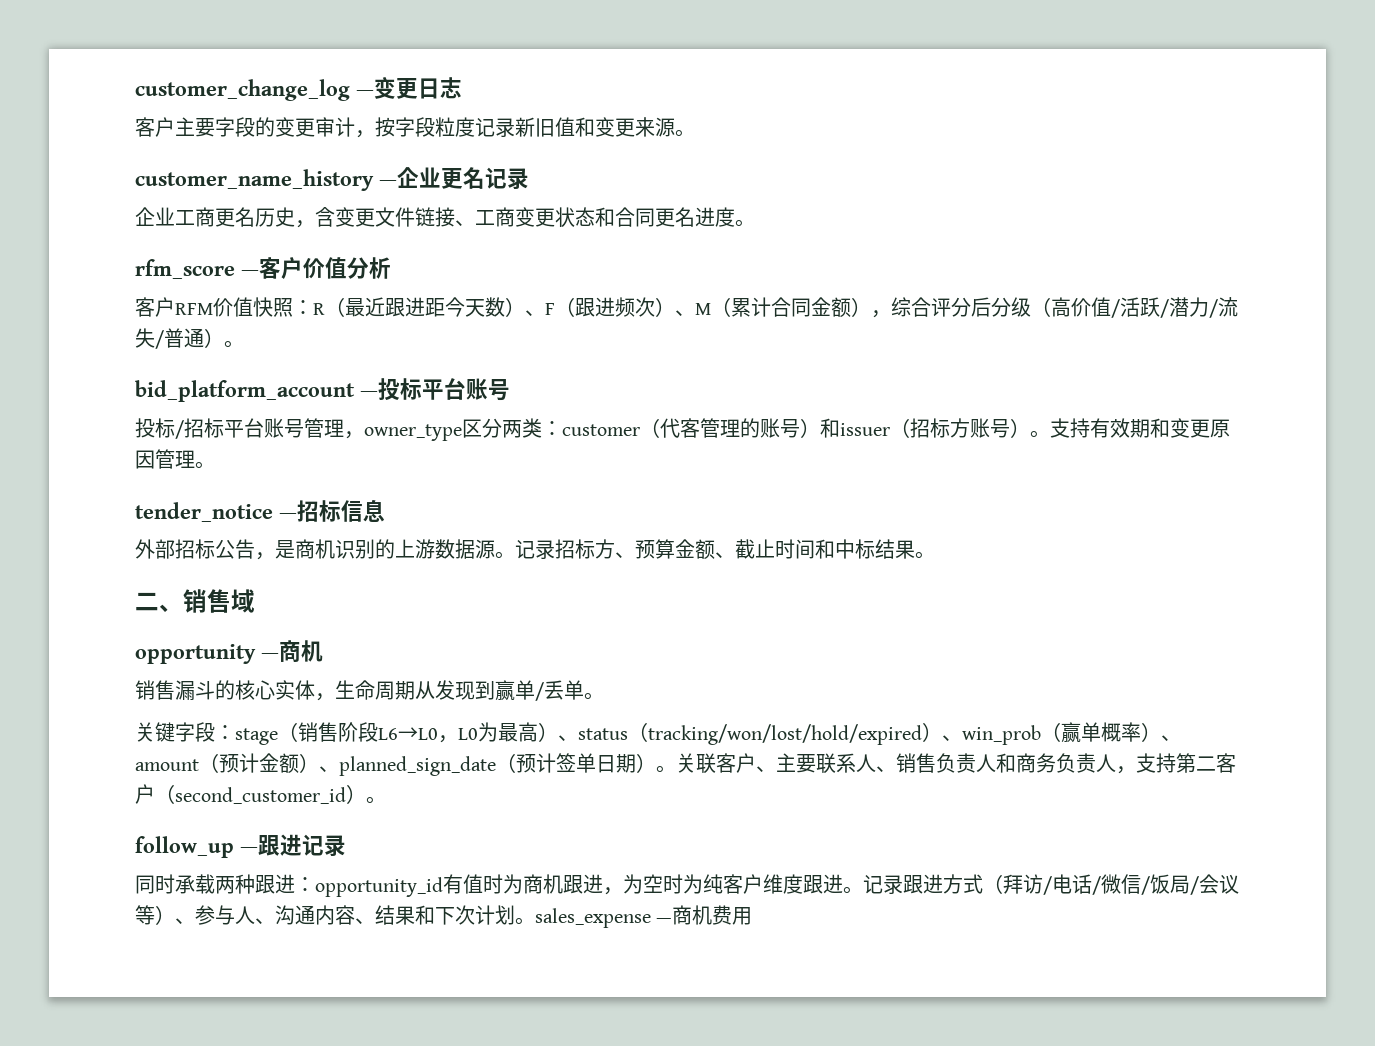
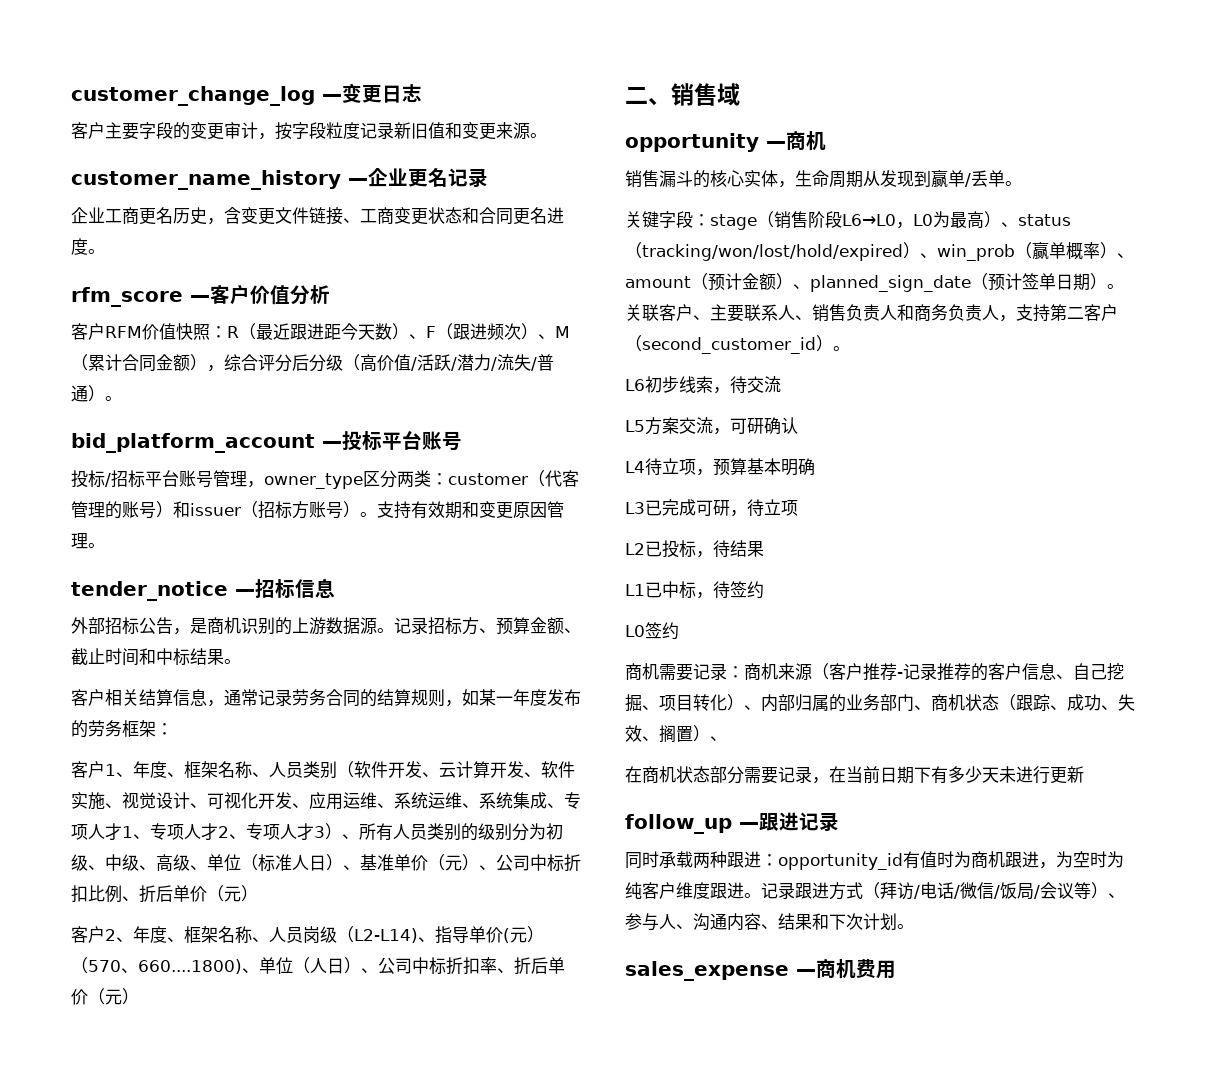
+ 客户相关结算信息，通常记录劳务合同的结算规则，如某一年度发布的劳务框架：
+ 客户1、年度、框架名称、人员类别（软件开发、云计算开发、软件实施、视觉设计、可视化开发、应用运维、系统运维、系统集成、专项人才1、专项人才2、专项人才3）、所有人员类别的级别分为初级、中级、高级、单位（标准人日）、基准单价（元）、公司中标折扣比例、折后单价（元）
+ 客户2、年度、框架名称、人员岗级（L2-L14)、指导单价(元）（570、660....1800)、单位（人日）、公司中标折扣率、折后单价（元）
+ L6初步线索，待交流
+ L5方案交流，可研确认
+ L4待立项，预算基本明确
+ L3已完成可研，待立项
+ L2已投标，待结果
+ L1已中标，待签约
+ L0签约
+ 商机需要记录：商机来源（客户推荐-记录推荐的客户信息、自己挖掘、项目转化）、内部归属的业务部门、商机状态（跟踪、成功、失效、搁置）、
+ 在商机状态部分需要记录，在当前日期下有多少天未进行更新
- 记录跟进方式（拜访/电话/微信/饭局/会议等）、参与人、沟通内容、结果和下次计划。sales_expense —商机费用
+ 记录跟进方式（拜访/电话/微信/饭局/会议等）、参与人、沟通内容、结果和下次计划。
+ sales_expense —商机费用

